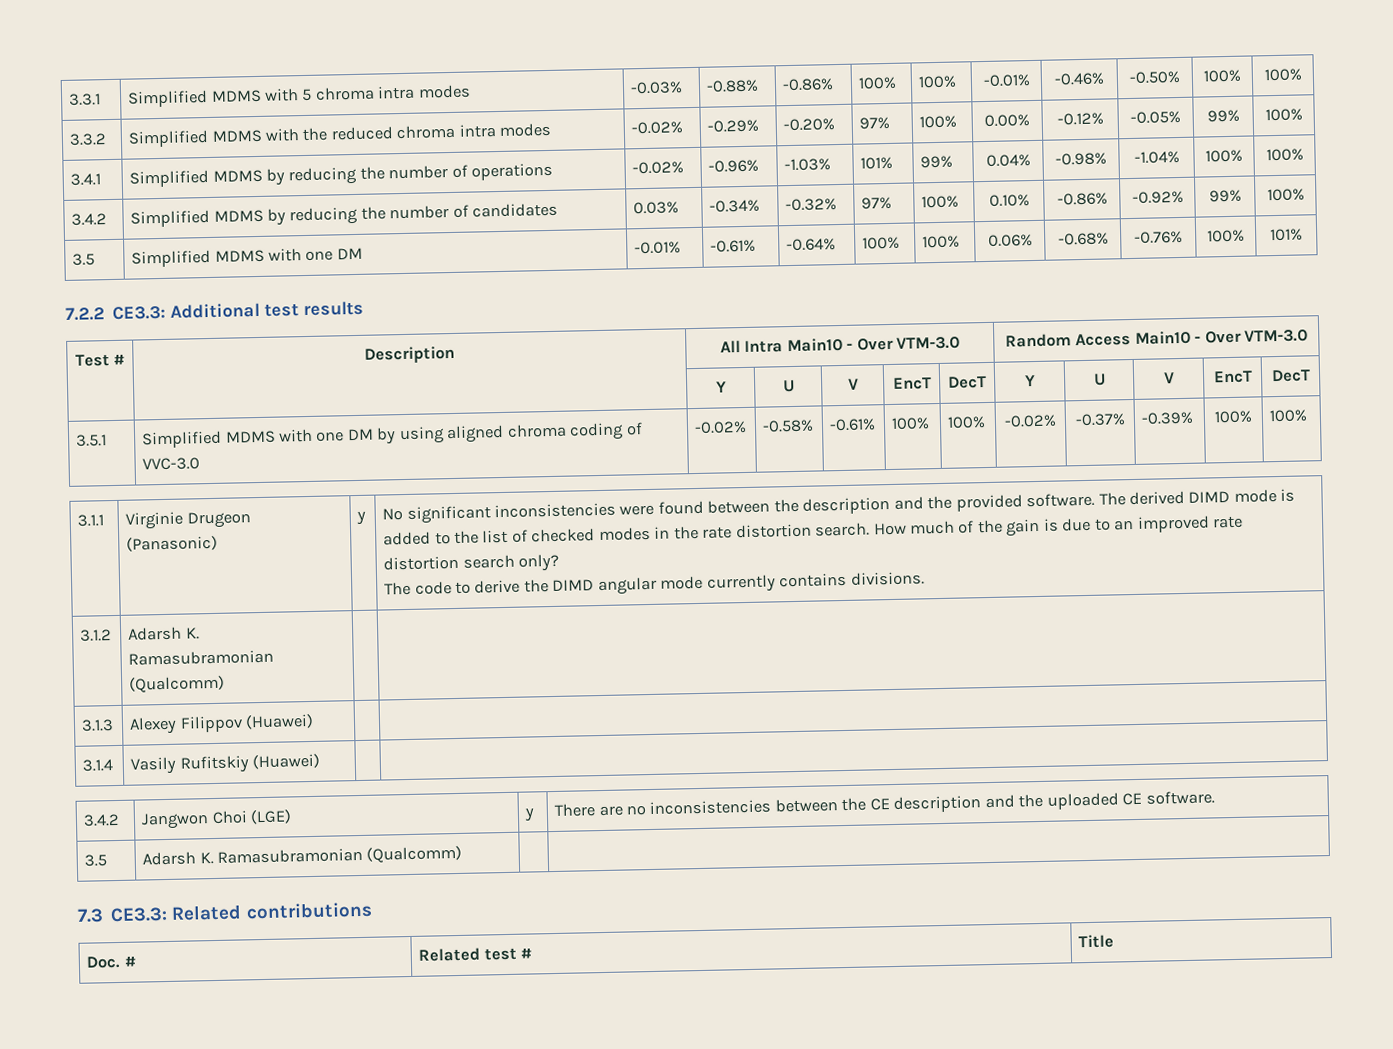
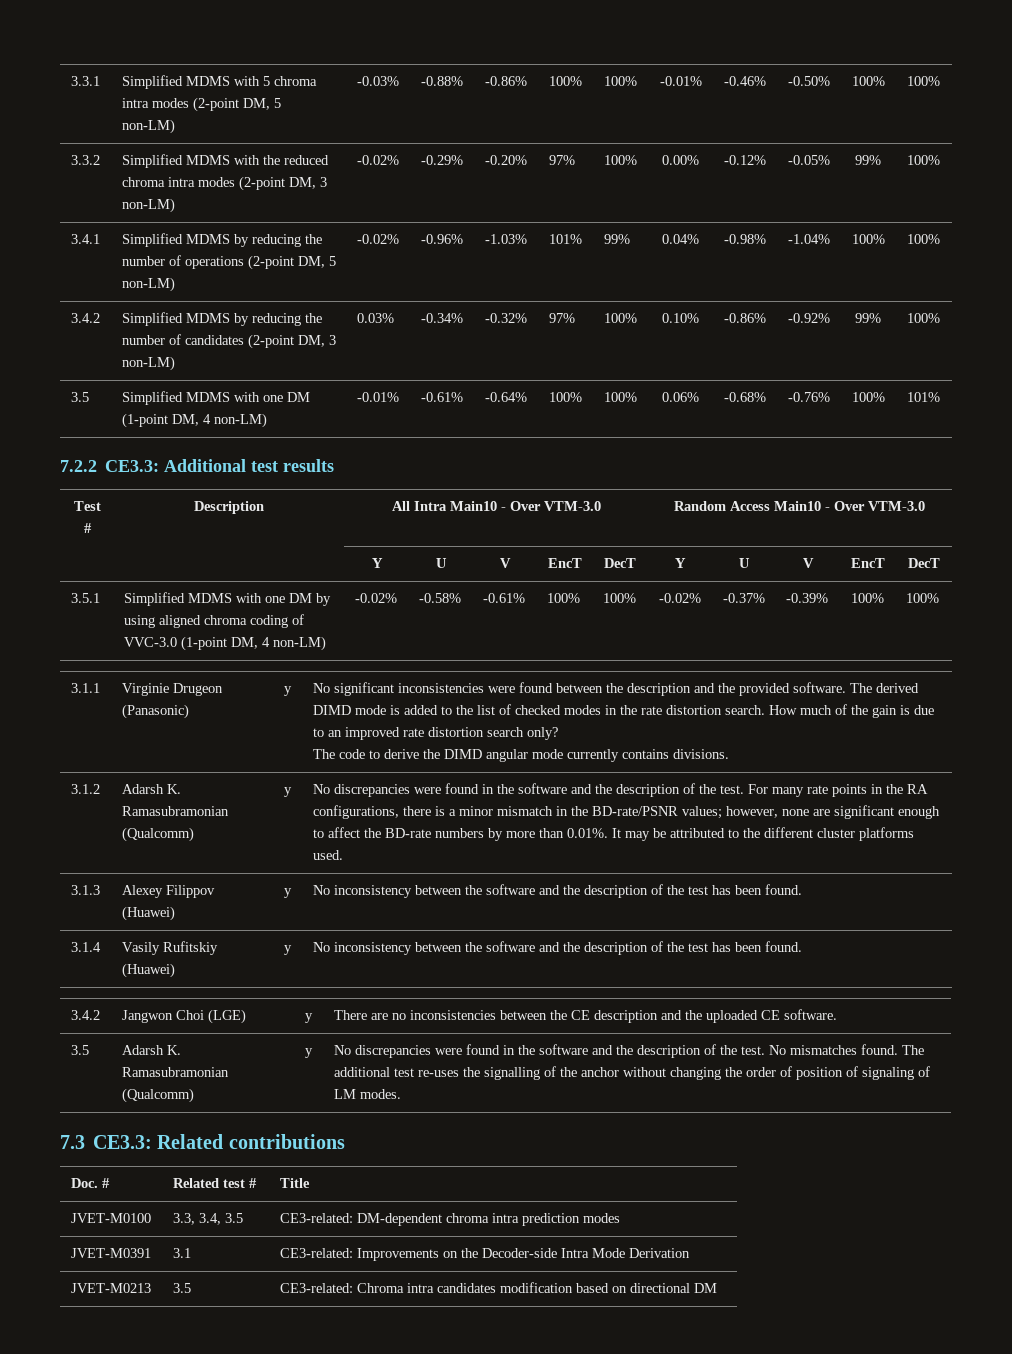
- 3.3.1 | Simplified MDMS with 5 chroma intra modes | -0.03% | -0.88% | -0.86% | 100% | 100% | -0.01% | -0.46% | -0.50% | 100% | 100%
+ 3.3.1 | Simplified MDMS with 5 chroma intra modes (2-point DM, 5 non-LM) | -0.03% | -0.88% | -0.86% | 100% | 100% | -0.01% | -0.46% | -0.50% | 100% | 100%
- 3.3.2 | Simplified MDMS with the reduced chroma intra modes | -0.02% | -0.29% | -0.20% | 97% | 100% | 0.00% | -0.12% | -0.05% | 99% | 100%
+ 3.3.2 | Simplified MDMS with the reduced chroma intra modes (2-point DM, 3 non-LM) | -0.02% | -0.29% | -0.20% | 97% | 100% | 0.00% | -0.12% | -0.05% | 99% | 100%
- 3.4.1 | Simplified MDMS by reducing the number of operations | -0.02% | -0.96% | -1.03% | 101% | 99% | 0.04% | -0.98% | -1.04% | 100% | 100%
+ 3.4.1 | Simplified MDMS by reducing the number of operations (2-point DM, 5 non-LM) | -0.02% | -0.96% | -1.03% | 101% | 99% | 0.04% | -0.98% | -1.04% | 100% | 100%
- 3.4.2 | Simplified MDMS by reducing the number of candidates | 0.03% | -0.34% | -0.32% | 97% | 100% | 0.10% | -0.86% | -0.92% | 99% | 100%
+ 3.4.2 | Simplified MDMS by reducing the number of candidates (2-point DM, 3 non-LM) | 0.03% | -0.34% | -0.32% | 97% | 100% | 0.10% | -0.86% | -0.92% | 99% | 100%
- 3.5 | Simplified MDMS with one DM | -0.01% | -0.61% | -0.64% | 100% | 100% | 0.06% | -0.68% | -0.76% | 100% | 101%
+ 3.5 | Simplified MDMS with one DM (1-point DM, 4 non-LM) | -0.01% | -0.61% | -0.64% | 100% | 100% | 0.06% | -0.68% | -0.76% | 100% | 101%
- 3.5.1 | Simplified MDMS with one DM by using aligned chroma coding of VVC-3.0 | -0.02% | -0.58% | -0.61% | 100% | 100% | -0.02% | -0.37% | -0.39% | 100% | 100%
+ 3.5.1 | Simplified MDMS with one DM by using aligned chroma coding of VVC-3.0 (1-point DM, 4 non-LM) | -0.02% | -0.58% | -0.61% | 100% | 100% | -0.02% | -0.37% | -0.39% | 100% | 100%
- 3.1.3 | Alexey Filippov (Huawei) | |
- 3.1.4 | Vasily Rufitskiy (Huawei) | |
+ y | No discrepancies were found in the software and the description of the test. For many rate points in the RA configurations, there is a minor mismatch in the BD-rate/PSNR values; however, none are significant enough to affect the BD-rate numbers by more than 0.01%. It may be attributed to the different cluster platforms used.
+ 3.1.3 | Alexey Filippov (Huawei) | y | No inconsistency between the software and the description of the test has been found.
+ 3.1.4 | Vasily Rufitskiy (Huawei) | y | No inconsistency between the software and the description of the test has been found.
+ y | No discrepancies were found in the software and the description of the test. No mismatches found. The additional test re-uses the signalling of the anchor without changing the order of position of signaling of LM modes.
+ JVET-M0100 | 3.3, 3.4, 3.5 | CE3-related: DM-dependent chroma intra prediction modes
+ JVET-M0391 | 3.1 | CE3-related: Improvements on the Decoder-side Intra Mode Derivation
+ JVET-M0213 | 3.5 | CE3-related: Chroma intra candidates modification based on directional DM

